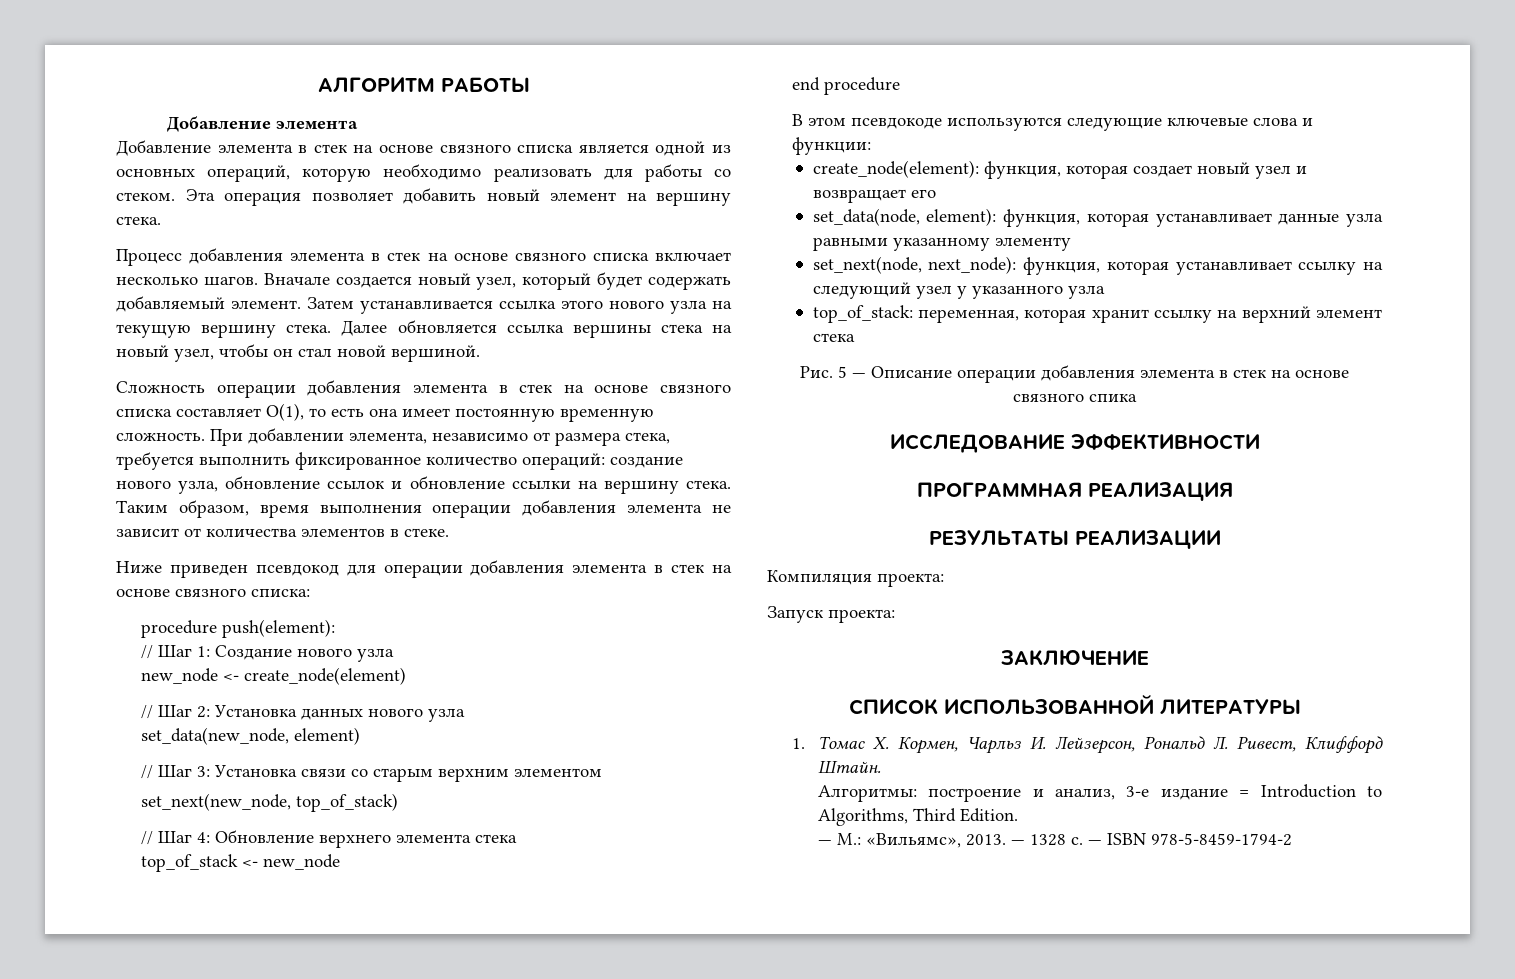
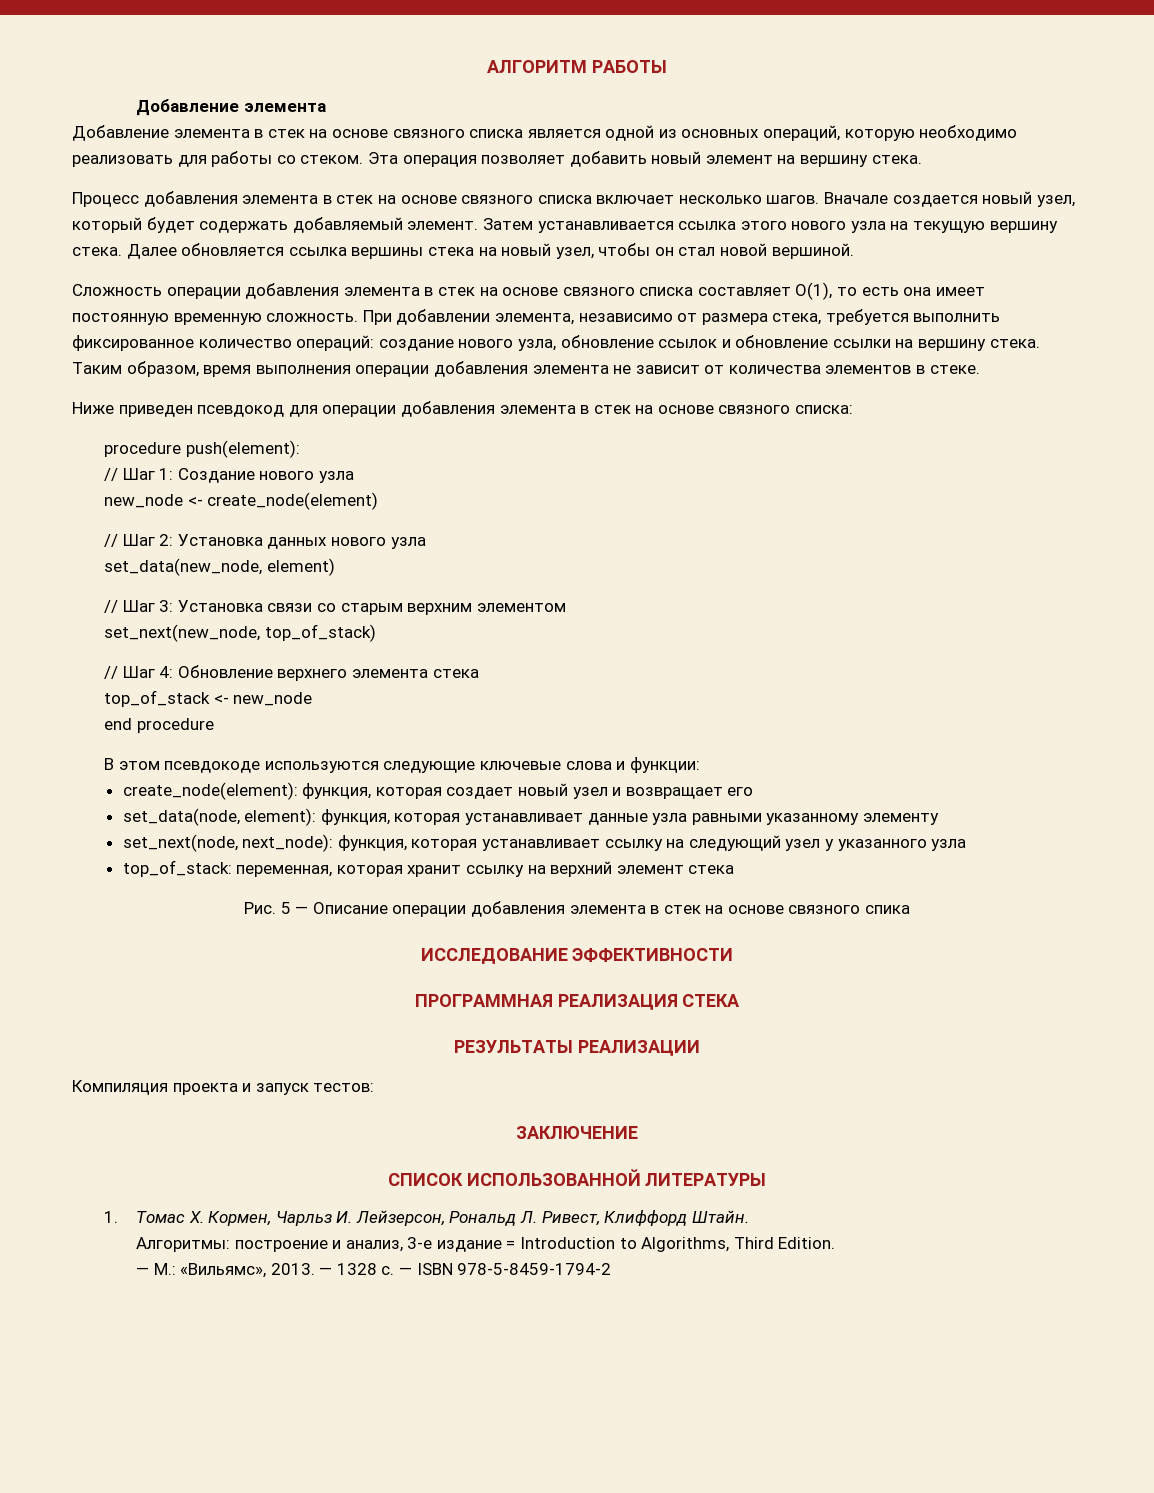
- ПРОГРАММНАЯ РЕАЛИЗАЦИЯ
+ ПРОГРАММНАЯ РЕАЛИЗАЦИЯ СТЕКА
- Компиляция проекта:
- Запуск проекта:
+ Компиляция проекта и запуск тестов:

